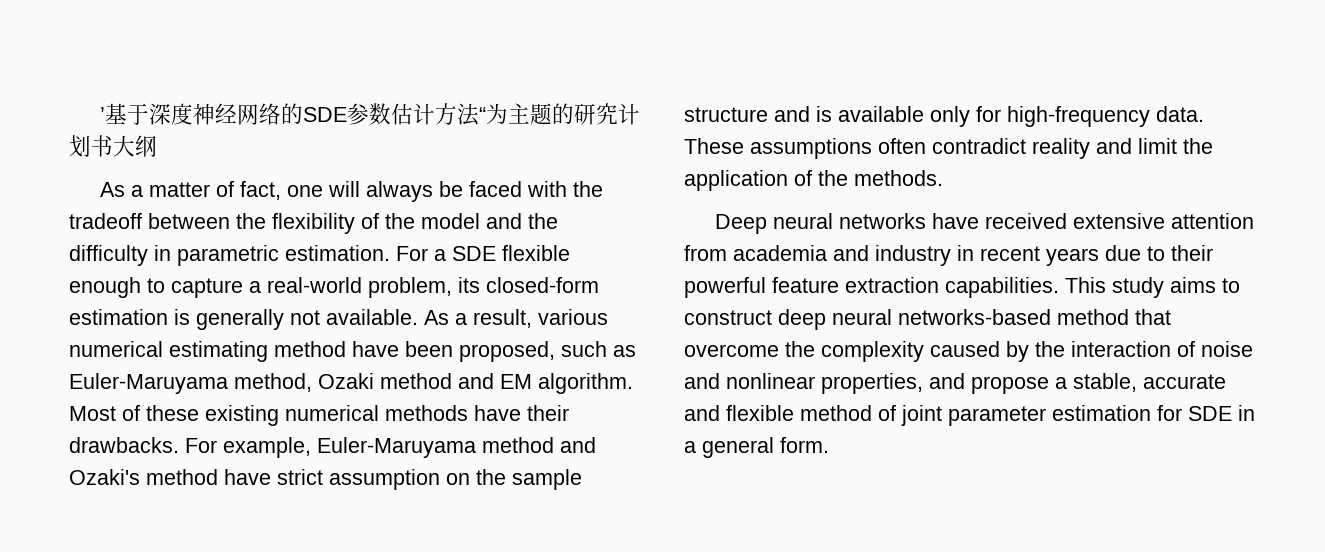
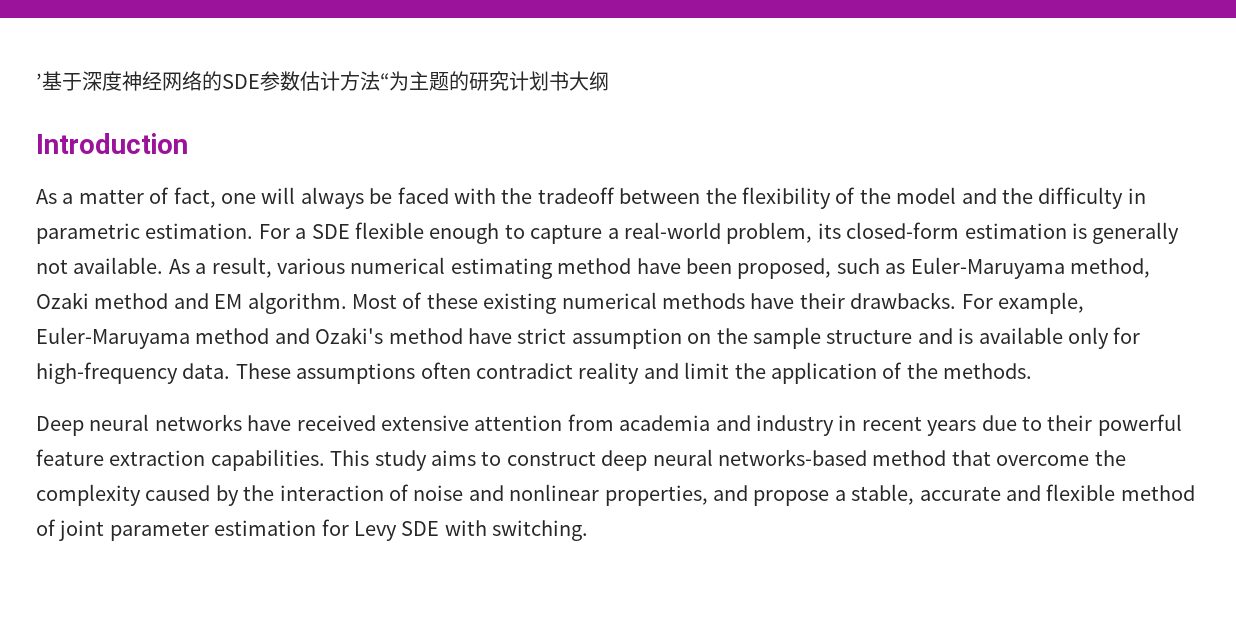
+ Introduction
- This study aims to construct deep neural networks-based method that overcome the complexity caused by the interaction of noise and nonlinear properties, and propose a stable, accurate and flexible method of joint parameter estimation for SDE in a general form.
+ This study aims to construct deep neural networks-based method that overcome the complexity caused by the interaction of noise and nonlinear properties, and propose a stable, accurate and flexible method of joint parameter estimation for Levy SDE with switching.

